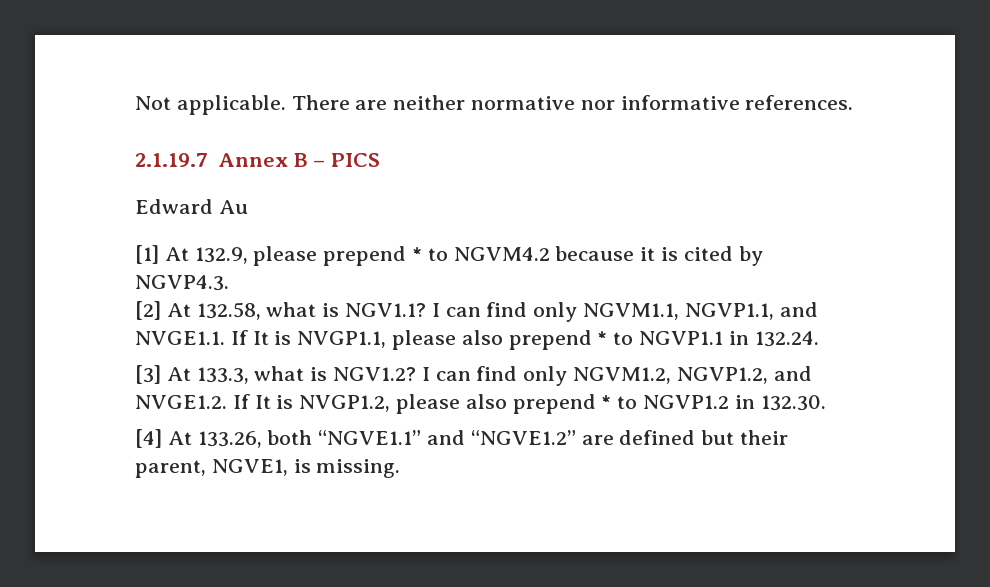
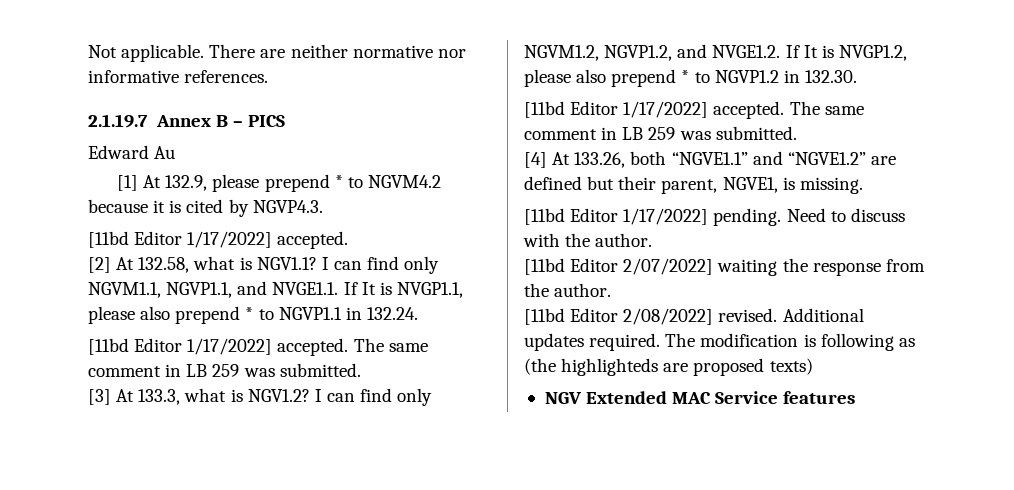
  [1] At 132.9, please prepend * to NGVM4.2 because it is cited by NGVP4.3.
+ [11bd Editor 1/17/2022] accepted.
  I can find only NGVM1.1, NGVP1.1, and NVGE1.1. If It is NVGP1.1, please also prepend * to NGVP1.1 in 132.24.
+ [11bd Editor 1/17/2022] accepted. The same comment in LB 259 was submitted.
  I can find only NGVM1.2, NGVP1.2, and NVGE1.2. If It is NVGP1.2, please also prepend * to NGVP1.2 in 132.30.
+ [11bd Editor 1/17/2022] accepted. The same comment in LB 259 was submitted.
+ [11bd Editor 1/17/2022] pending. Need to discuss with the author.
+ [11bd Editor 2/07/2022] waiting the response from the author.
+ [11bd Editor 2/08/2022] revised. Additional updates required. The modification is following as (the highlighteds are proposed texts)
+ NGV Extended MAC Service features

